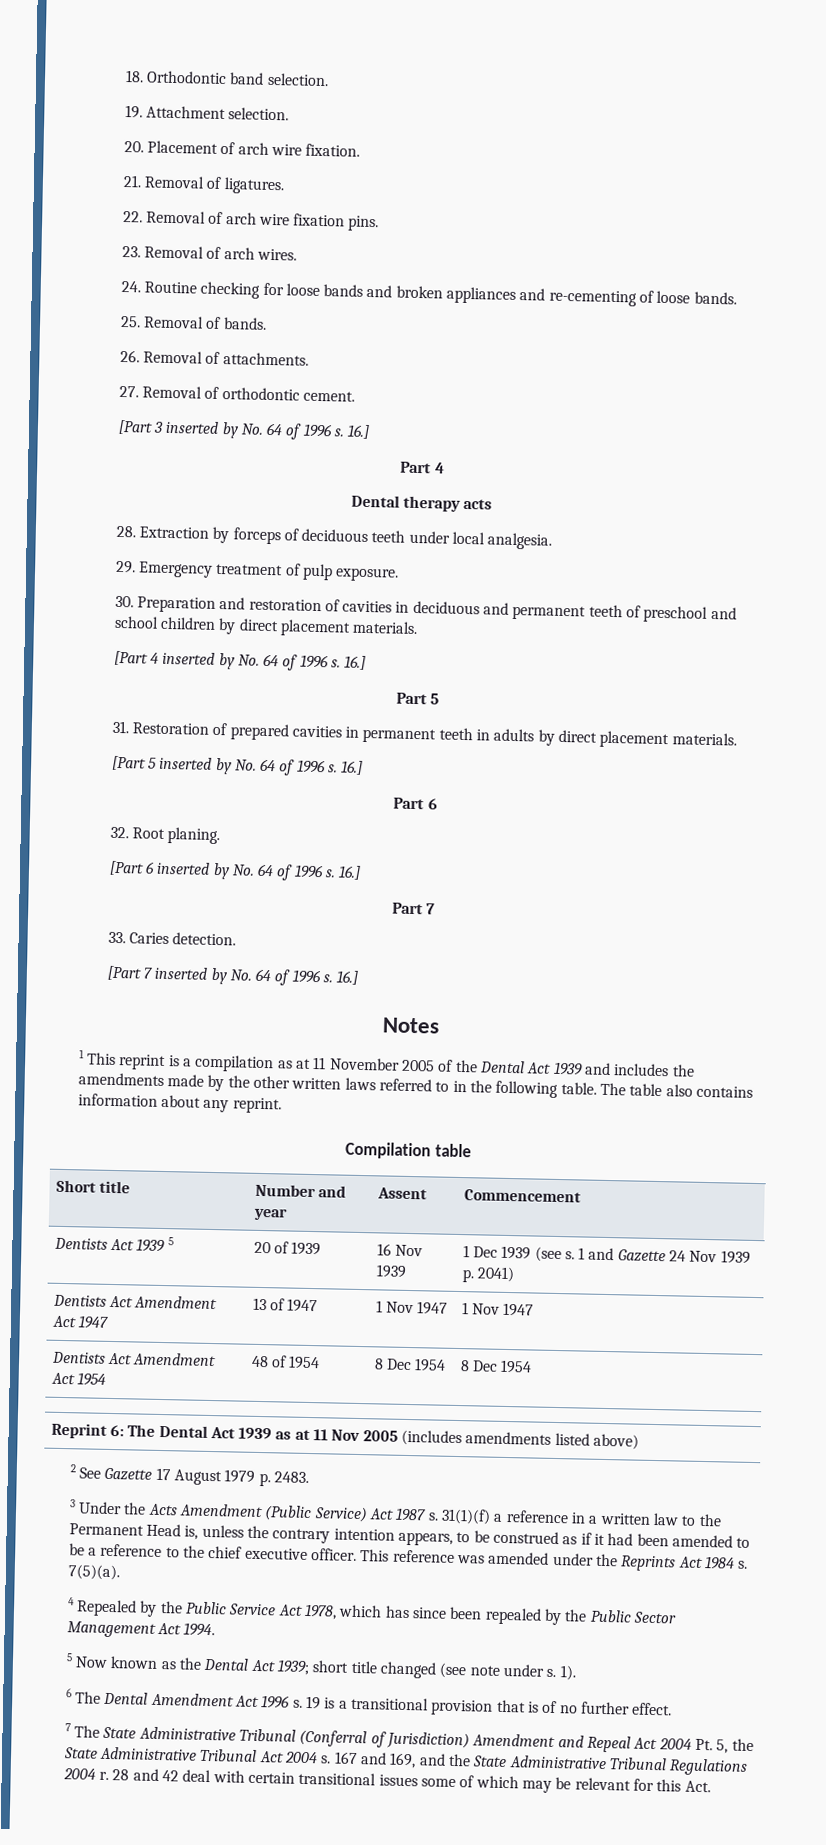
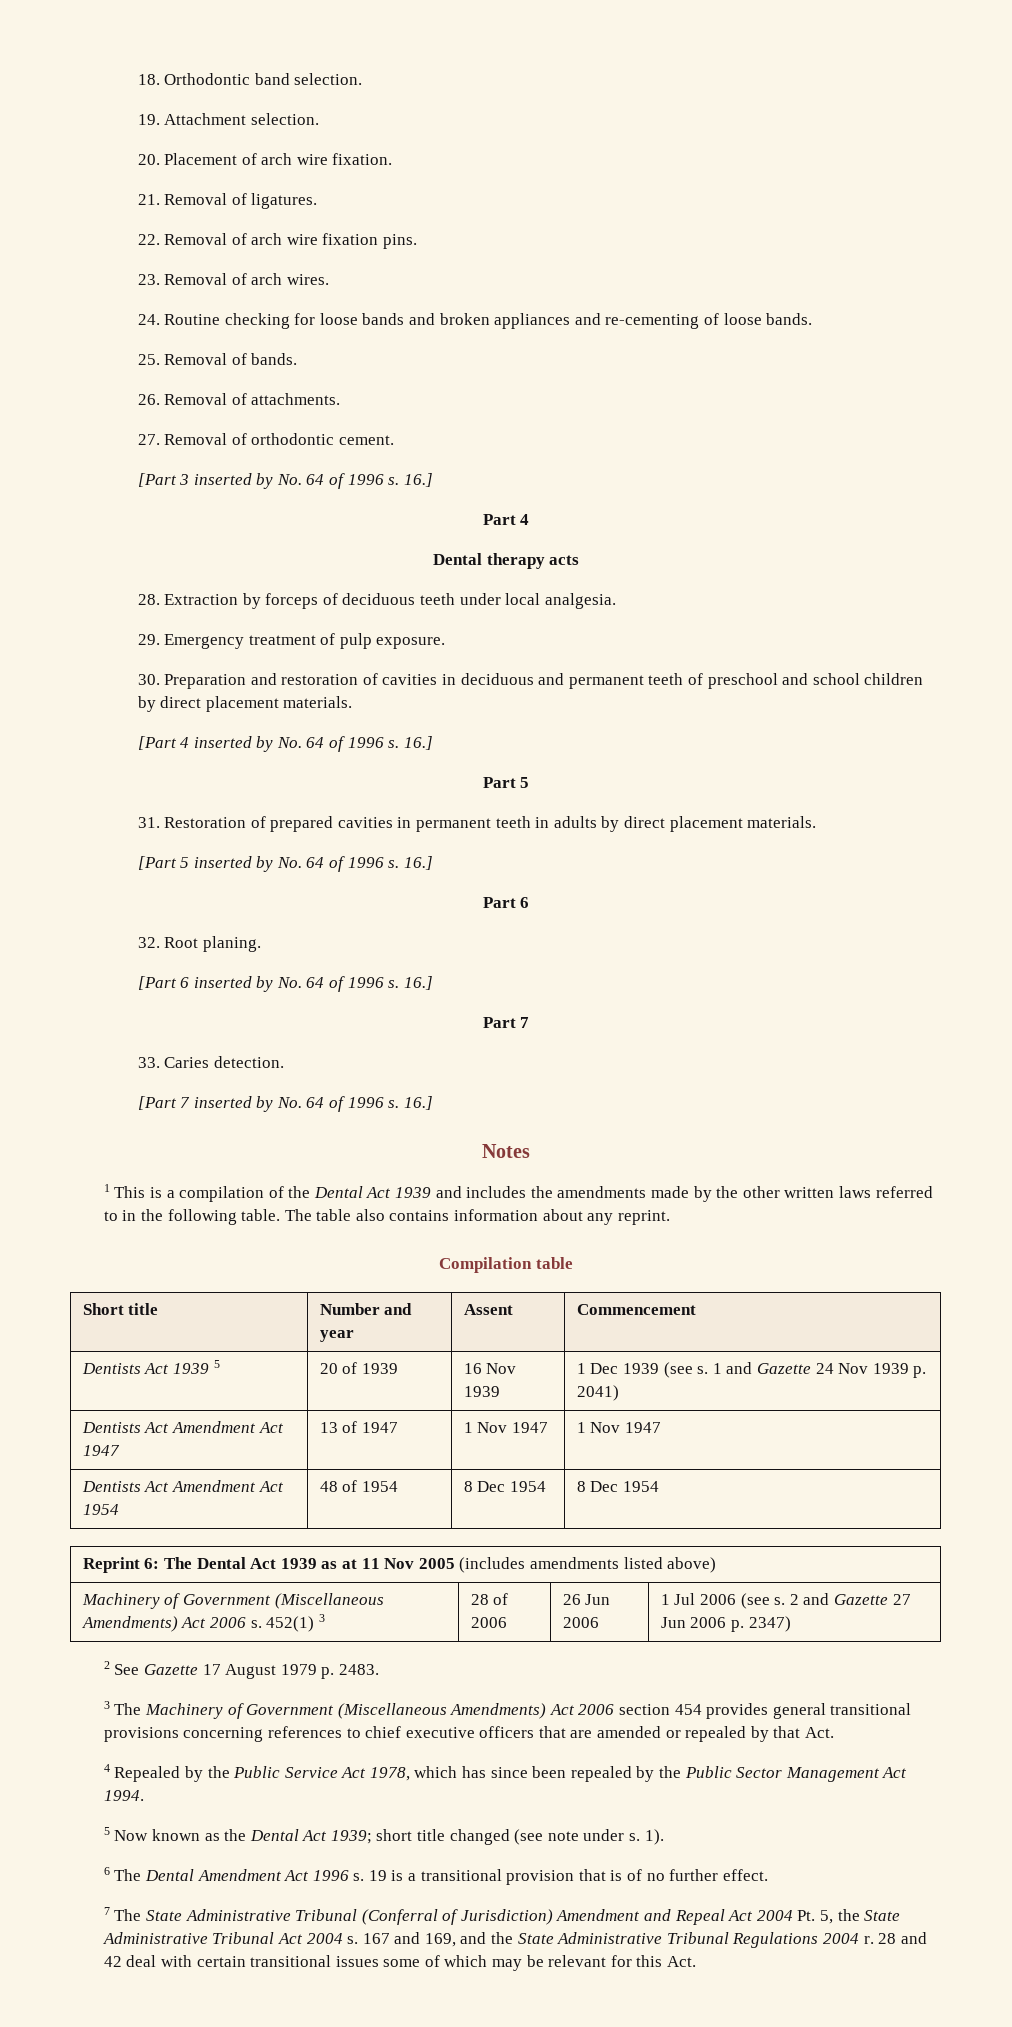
- 1 This reprint is a compilation as at 11 November 2005 of the Dental Act 1939 and includes the amendments made by the other written laws referred to in the following table.
+ 1 This is a compilation of the Dental Act 1939 and includes the amendments made by the other written laws referred to in the following table.
+ Machinery of Government (Miscellaneous Amendments) Act 2006 s. 452(1) 3 | 28 of 2006 | 26 Jun 2006 | 1 Jul 2006 (see s. 2 and Gazette 27 Jun 2006 p. 2347)
- 3 Under the Acts Amendment (Public Service) Act 1987 s. 31(1)(f) a reference in a written law to the Permanent Head is, unless the contrary intention appears, to be construed as if it had been amended to be a reference to the chief executive officer. This reference was amended under the Reprints Act 1984 s. 7(5)(a).
+ 3 The Machinery of Government (Miscellaneous Amendments) Act 2006 section 454 provides general transitional provisions concerning references to chief executive officers that are amended or repealed by that Act.

